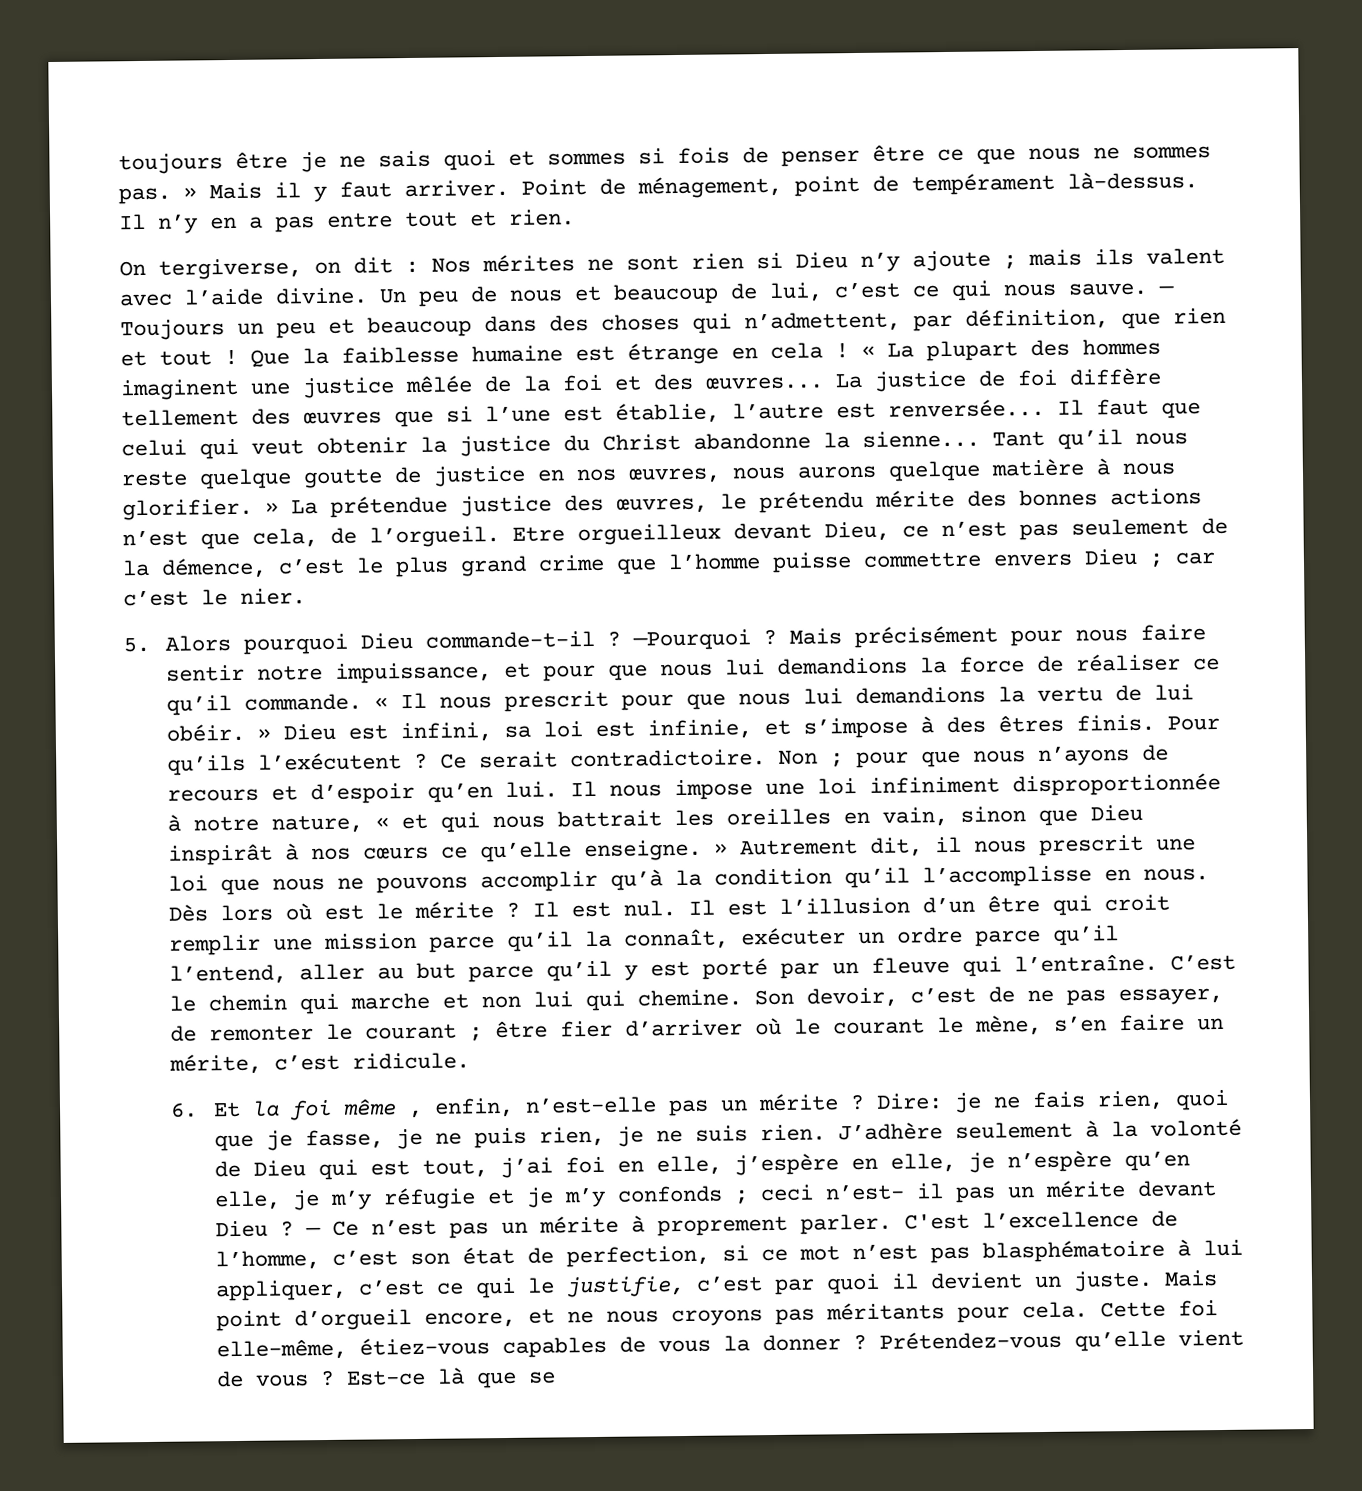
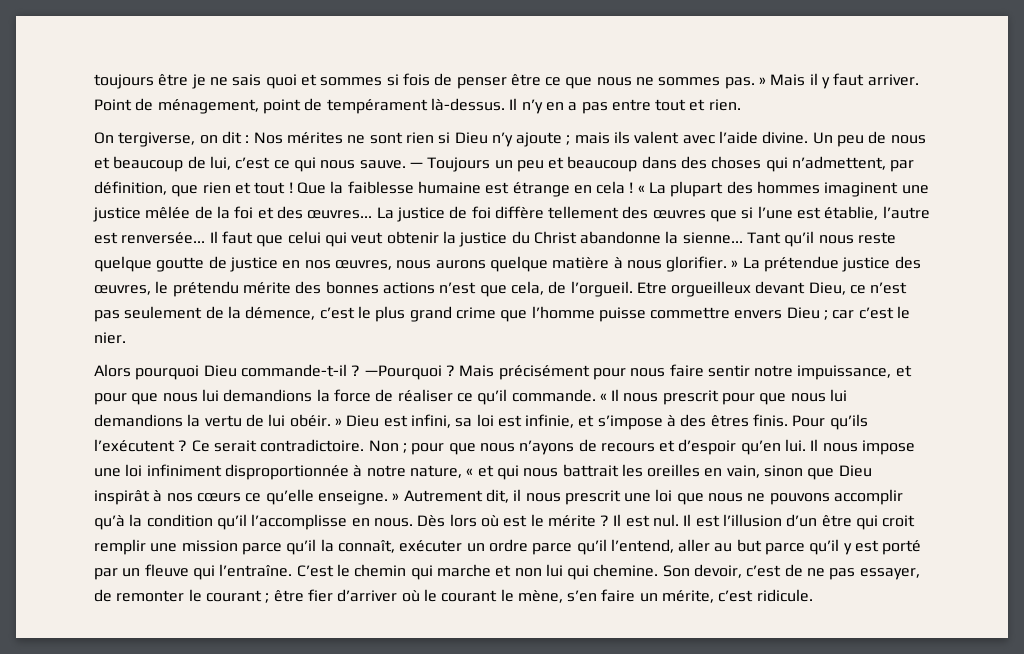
- 5. Alors pourquoi Dieu commande-t-il ?
+ Alors pourquoi Dieu commande-t-il ?
- 6. Et la foi même , enfin, n’est-elle pas un mérite ? Dire: je ne fais rien, quoi que je fasse, je ne puis rien, je ne suis rien. J’adhère seulement à la volonté de Dieu qui est tout, j’ai foi en elle, j’espère en elle, je n’espère qu’en elle, je m’y réfugie et je m’y confonds ; ceci n’est- il pas un mérite devant Dieu ? — Ce n’est pas un mérite à proprement parler. C'est l’excellence de l’homme, c’est son état de perfection, si ce mot n’est pas blasphématoire à lui appliquer, c’est ce qui le justifie, c’est par quoi il devient un juste. Mais point d’orgueil encore, et ne nous croyons pas méritants pour cela. Cette foi elle-même, étiez-vous capables de vous la donner ? Prétendez-vous qu’elle vient de vous ? Est-ce là que se

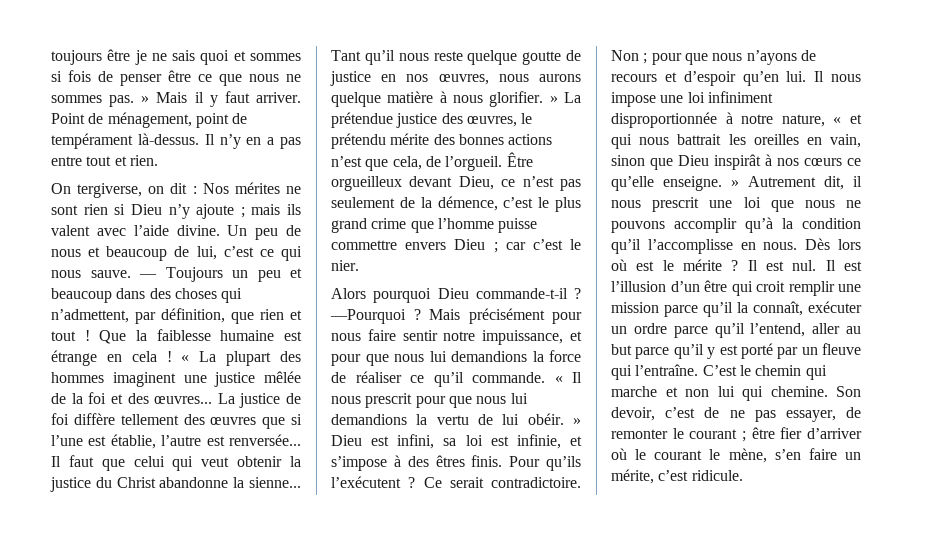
- Etre orgueilleux devant Dieu, ce n’est pas seulement de la démence, c’est le plus grand crime que l’homme puisse commettre envers Dieu ; car c’est le nier.
+ Être orgueilleux devant Dieu, ce n’est pas seulement de la démence, c’est le plus grand crime que l’homme puisse commettre envers Dieu ; car c’est le nier.

